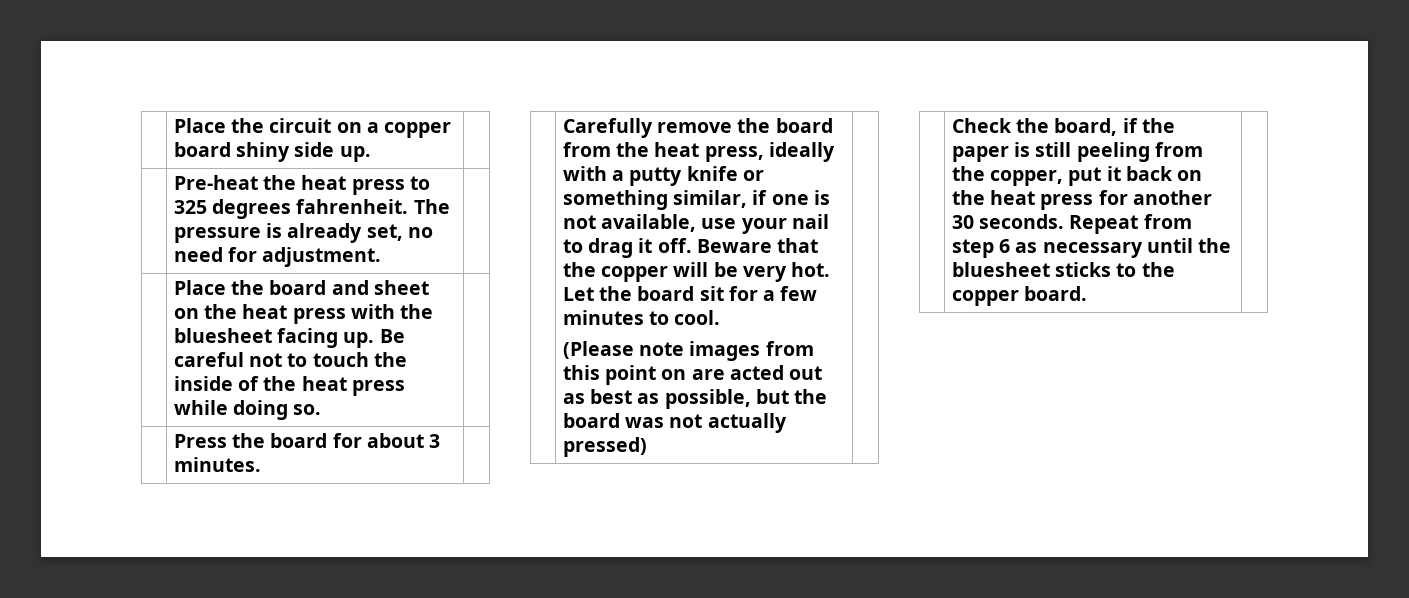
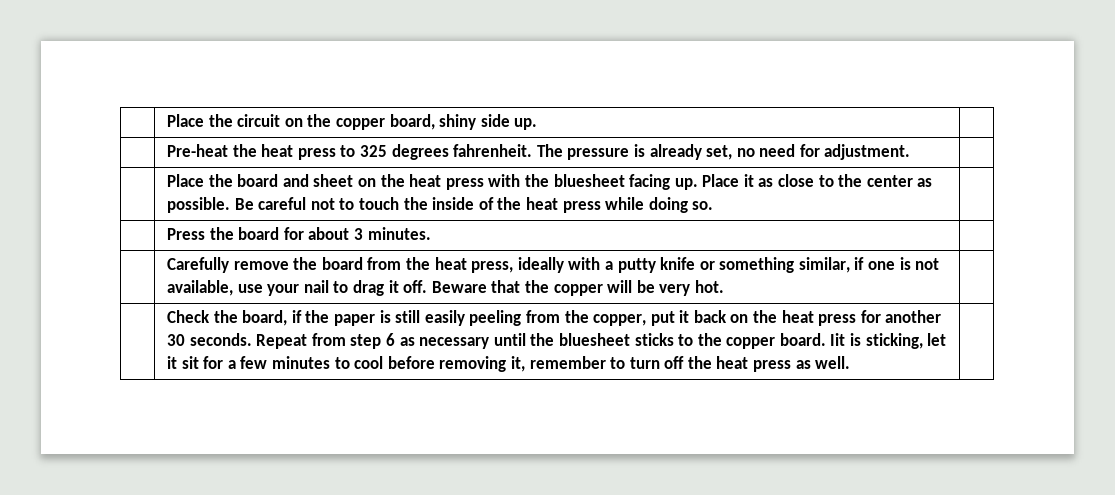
- | Place the circuit on a copper board shiny side up. |
+ | Place the circuit on the copper board, shiny side up. |
- | Place the board and sheet on the heat press with the bluesheet facing up. Be careful not to touch the inside of the heat press while doing so. |
+ | Place the board and sheet on the heat press with the bluesheet facing up. Place it as close to the center as possible. Be careful not to touch the inside of the heat press while doing so. |
- Let the board sit for a few minutes to cool.
- (Please note images from this point on are acted out as best as possible, but the board was not actually pressed)
- Check the board, if the paper is still peeling from the copper, put it back on the heat press for another 30 seconds.
+ Check the board, if the paper is still easily peeling from the copper, put it back on the heat press for another 30 seconds.
+ Iit is sticking, let it sit for a few minutes to cool before removing it, remember to turn off the heat press as well.

